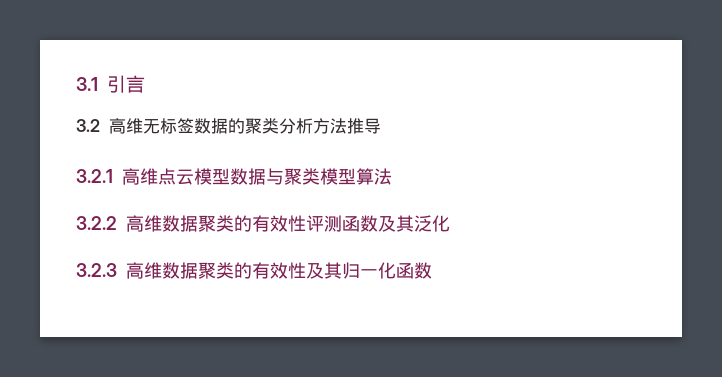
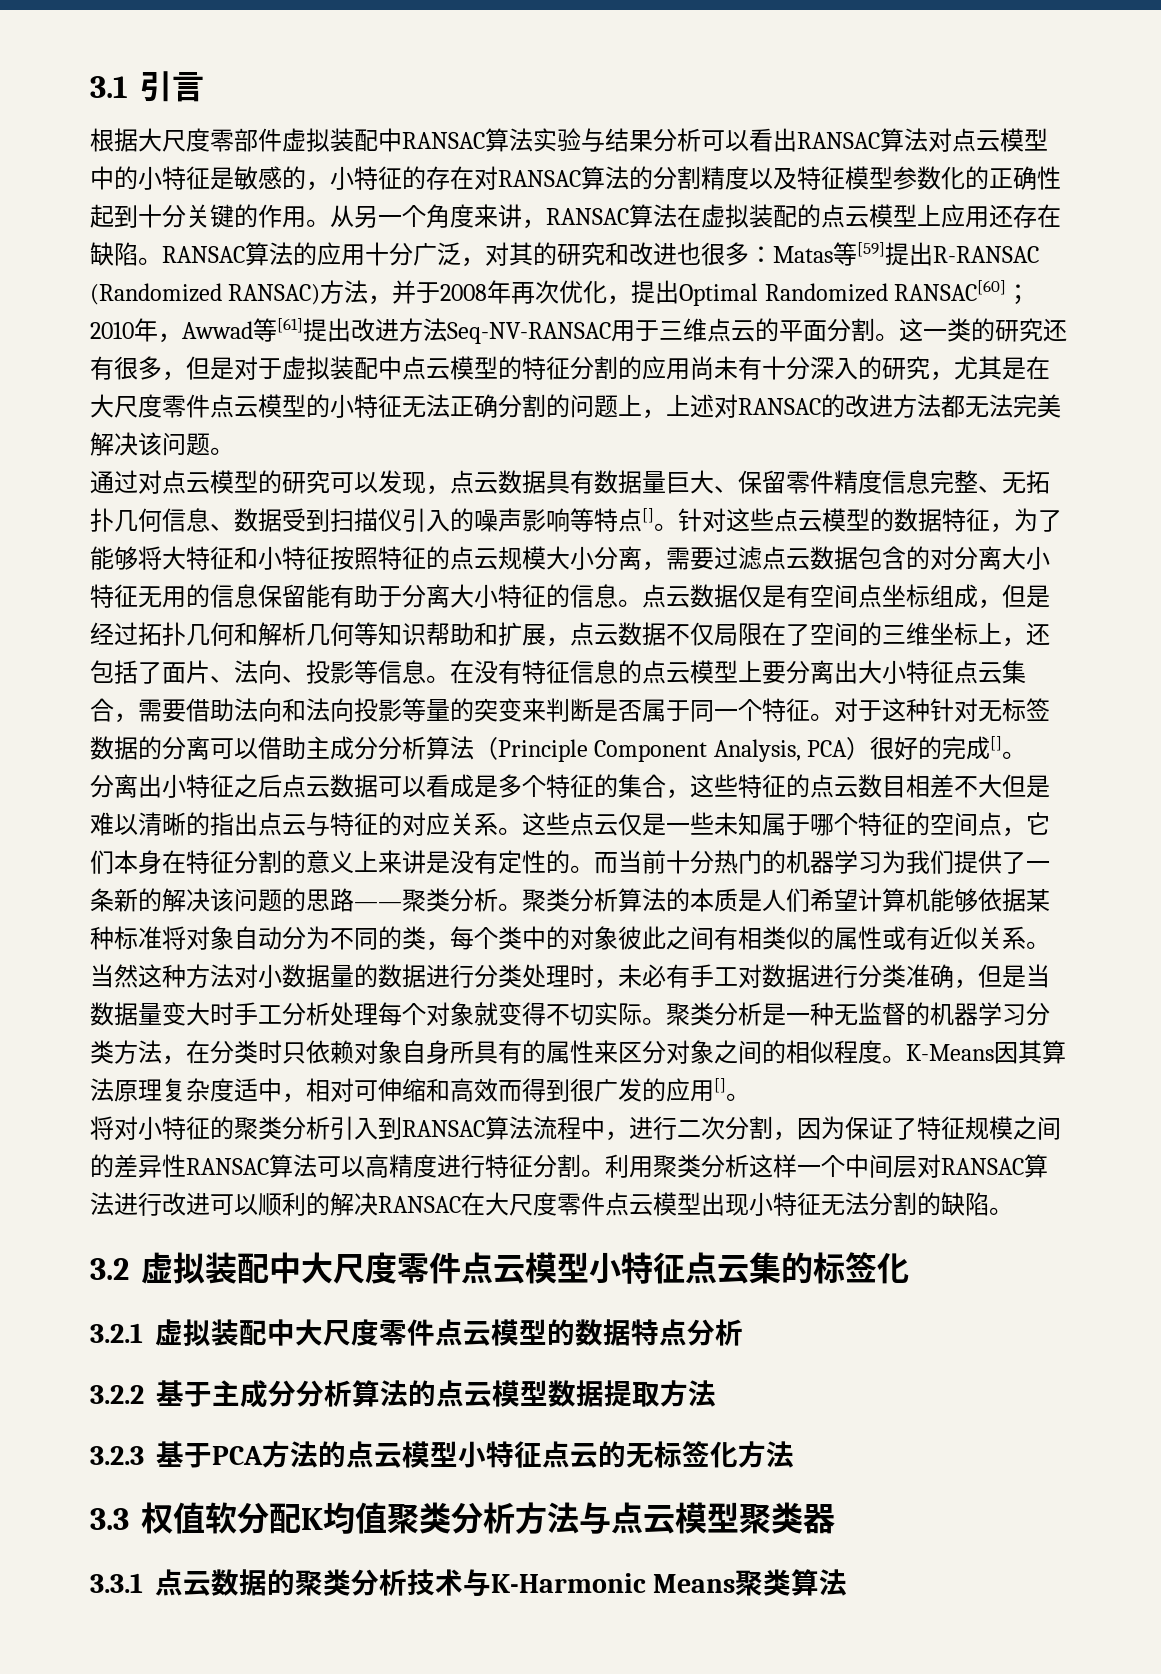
- 3.2高维无标签数据的聚类分析方法推导
- 3.2.1高维点云模型数据与聚类模型算法
- 3.2.2高维数据聚类的有效性评测函数及其泛化
- 3.2.3高维数据聚类的有效性及其归一化函数
+ 根据大尺度零部件虚拟装配中RANSAC算法实验与结果分析可以看出RANSAC算法对点云模型中的小特征是敏感的，小特征的存在对RANSAC算法的分割精度以及特征模型参数化的正确性起到十分关键的作用。从另一个角度来讲，RANSAC算法在虚拟装配的点云模型上应用还存在缺陷。RANSAC算法的应用十分广泛，对其的研究和改进也很多：Matas等[59]提出R-RANSAC (Randomized RANSAC)方法，并于2008年再次优化，提出Optimal Randomized RANSAC[60]；2010年，Awwad等[61]提出改进方法Seq-NV-RANSAC用于三维点云的平面分割。这一类的研究还有很多，但是对于虚拟装配中点云模型的特征分割的应用尚未有十分深入的研究，尤其是在大尺度零件点云模型的小特征无法正确分割的问题上，上述对RANSAC的改进方法都无法完美解决该问题。
+ 通过对点云模型的研究可以发现，点云数据具有数据量巨大、保留零件精度信息完整、无拓扑几何信息、数据受到扫描仪引入的噪声影响等特点[]。针对这些点云模型的数据特征，为了能够将大特征和小特征按照特征的点云规模大小分离，需要过滤点云数据包含的对分离大小特征无用的信息保留能有助于分离大小特征的信息。点云数据仅是有空间点坐标组成，但是经过拓扑几何和解析几何等知识帮助和扩展，点云数据不仅局限在了空间的三维坐标上，还包括了面片、法向、投影等信息。在没有特征信息的点云模型上要分离出大小特征点云集合，需要借助法向和法向投影等量的突变来判断是否属于同一个特征。对于这种针对无标签数据的分离可以借助主成分分析算法（Principle Component Analysis, PCA）很好的完成[]。
+ 分离出小特征之后点云数据可以看成是多个特征的集合，这些特征的点云数目相差不大但是难以清晰的指出点云与特征的对应关系。这些点云仅是一些未知属于哪个特征的空间点，它们本身在特征分割的意义上来讲是没有定性的。而当前十分热门的机器学习为我们提供了一条新的解决该问题的思路——聚类分析。聚类分析算法的本质是人们希望计算机能够依据某种标准将对象自动分为不同的类，每个类中的对象彼此之间有相类似的属性或有近似关系。当然这种方法对小数据量的数据进行分类处理时，未必有手工对数据进行分类准确，但是当数据量变大时手工分析处理每个对象就变得不切实际。聚类分析是一种无监督的机器学习分类方法，在分类时只依赖对象自身所具有的属性来区分对象之间的相似程度。K-Means因其算法原理复杂度适中，相对可伸缩和高效而得到很广发的应用[]。
+ 将对小特征的聚类分析引入到RANSAC算法流程中，进行二次分割，因为保证了特征规模之间的差异性RANSAC算法可以高精度进行特征分割。利用聚类分析这样一个中间层对RANSAC算法进行改进可以顺利的解决RANSAC在大尺度零件点云模型出现小特征无法分割的缺陷。
+ 3.2虚拟装配中大尺度零件点云模型小特征点云集的标签化
+ 3.2.1虚拟装配中大尺度零件点云模型的数据特点分析
+ 3.2.2基于主成分分析算法的点云模型数据提取方法
+ 3.2.3基于PCA方法的点云模型小特征点云的无标签化方法
+ 3.3权值软分配K均值聚类分析方法与点云模型聚类器
+ 3.3.1点云数据的聚类分析技术与K-Harmonic Means聚类算法

